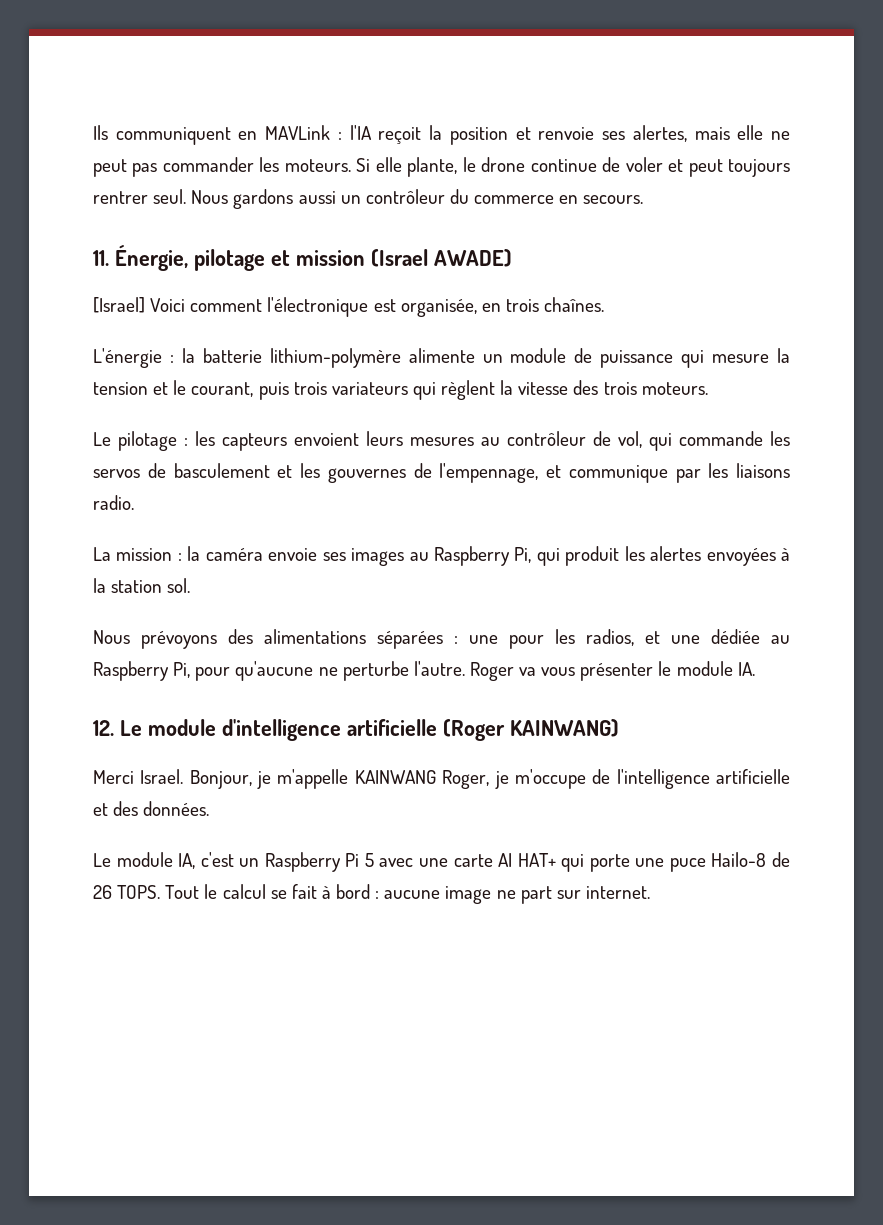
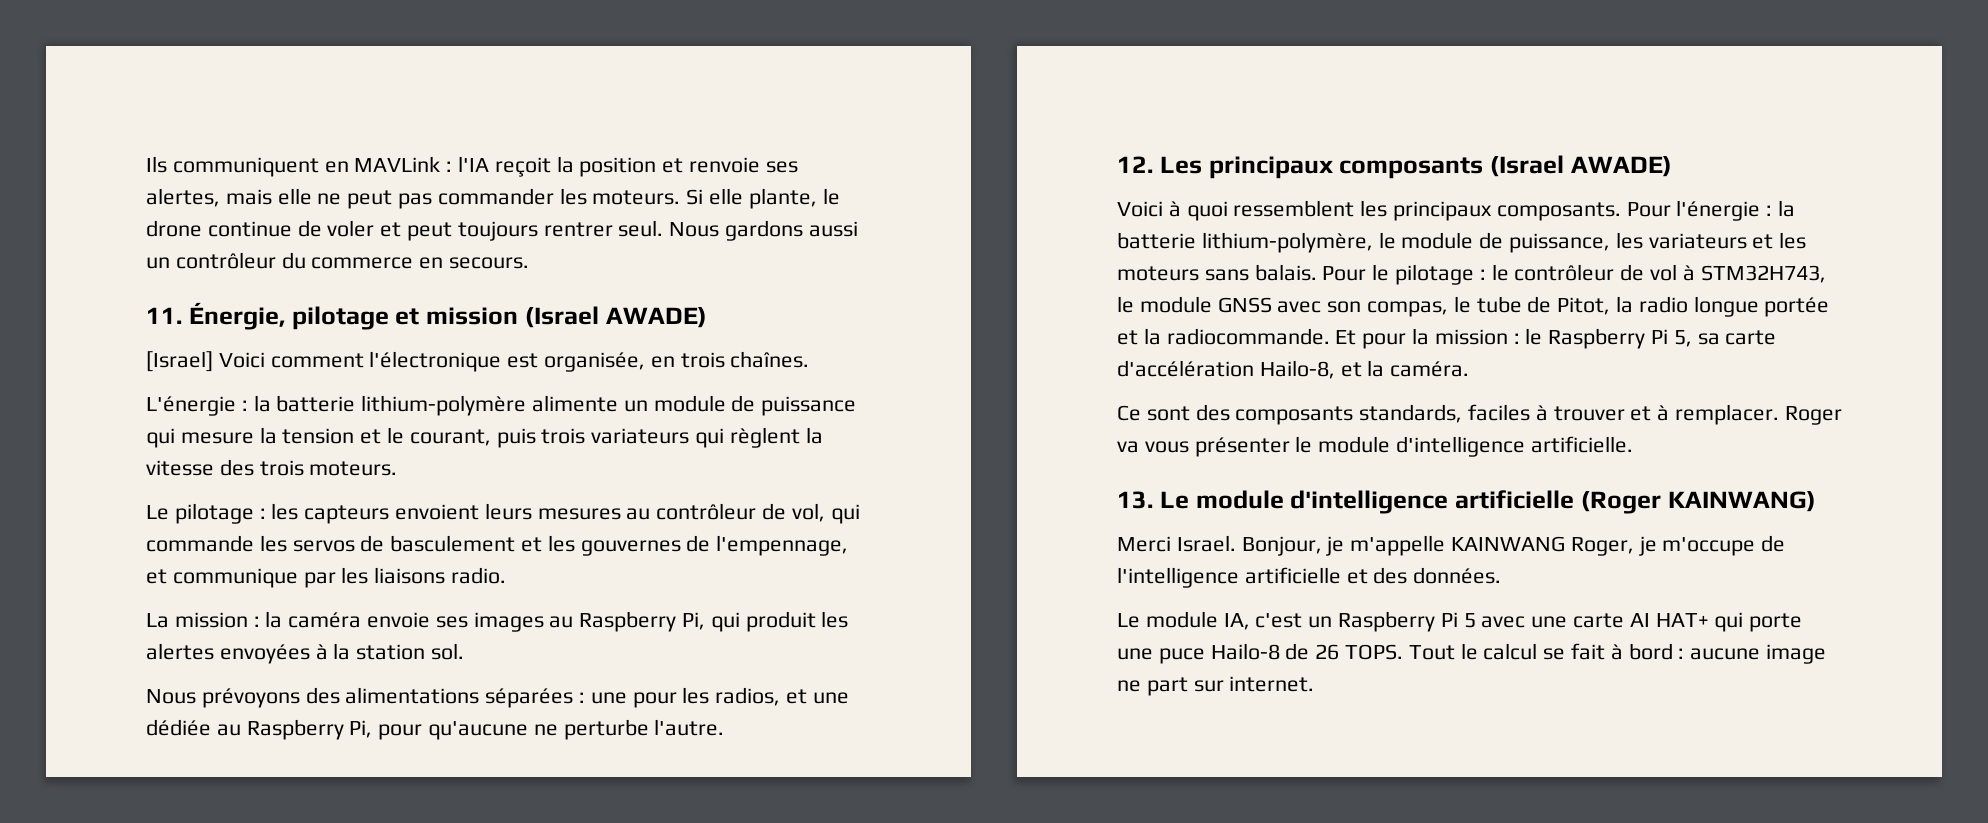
- Nous prévoyons des alimentations séparées : une pour les radios, et une dédiée au Raspberry Pi, pour qu'aucune ne perturbe l'autre. Roger va vous présenter le module IA.
- 12. Le module d'intelligence artificielle (Roger KAINWANG)
+ Nous prévoyons des alimentations séparées : une pour les radios, et une dédiée au Raspberry Pi, pour qu'aucune ne perturbe l'autre.
+ 12. Les principaux composants (Israel AWADE)
+ Voici à quoi ressemblent les principaux composants. Pour l'énergie : la batterie lithium-polymère, le module de puissance, les variateurs et les moteurs sans balais. Pour le pilotage : le contrôleur de vol à STM32H743, le module GNSS avec son compas, le tube de Pitot, la radio longue portée et la radiocommande. Et pour la mission : le Raspberry Pi 5, sa carte d'accélération Hailo-8, et la caméra.
+ Ce sont des composants standards, faciles à trouver et à remplacer. Roger va vous présenter le module d'intelligence artificielle.
+ 13. Le module d'intelligence artificielle (Roger KAINWANG)

